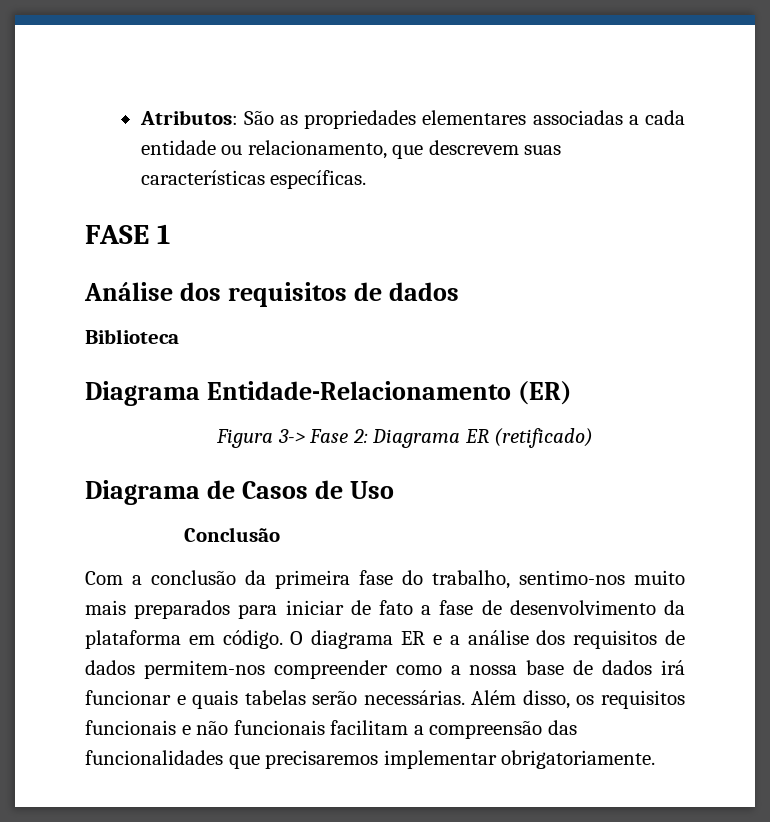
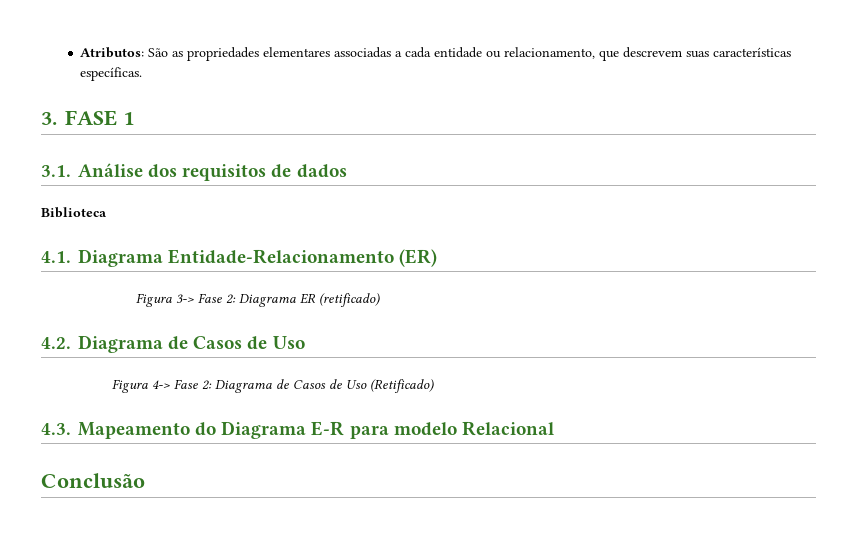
- FASE 1
+ 3. FASE 1
- Análise dos requisitos de dados
+ 3.1. Análise dos requisitos de dados
- Diagrama Entidade-Relacionamento (ER)
+ 4.1. Diagrama Entidade-Relacionamento (ER)
- Diagrama de Casos de Uso
+ 4.2. Diagrama de Casos de Uso
+ Figura 4-> Fase 2: Diagrama de Casos de Uso (Retificado)
+ 4.3. Mapeamento do Diagrama E-R para modelo Relacional
  Conclusão
- Com a conclusão da primeira fase do trabalho, sentimo-nos muito mais preparados para iniciar de fato a fase de desenvolvimento da plataforma em código. O diagrama ER e a análise dos requisitos de dados permitem-nos compreender como a nossa base de dados irá funcionar e quais tabelas serão necessárias. Além disso, os requisitos funcionais e não funcionais facilitam a compreensão das funcionalidades que precisaremos implementar obrigatoriamente.

